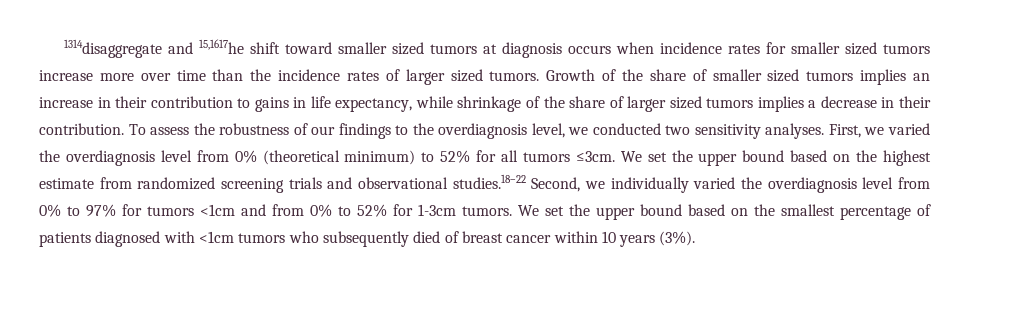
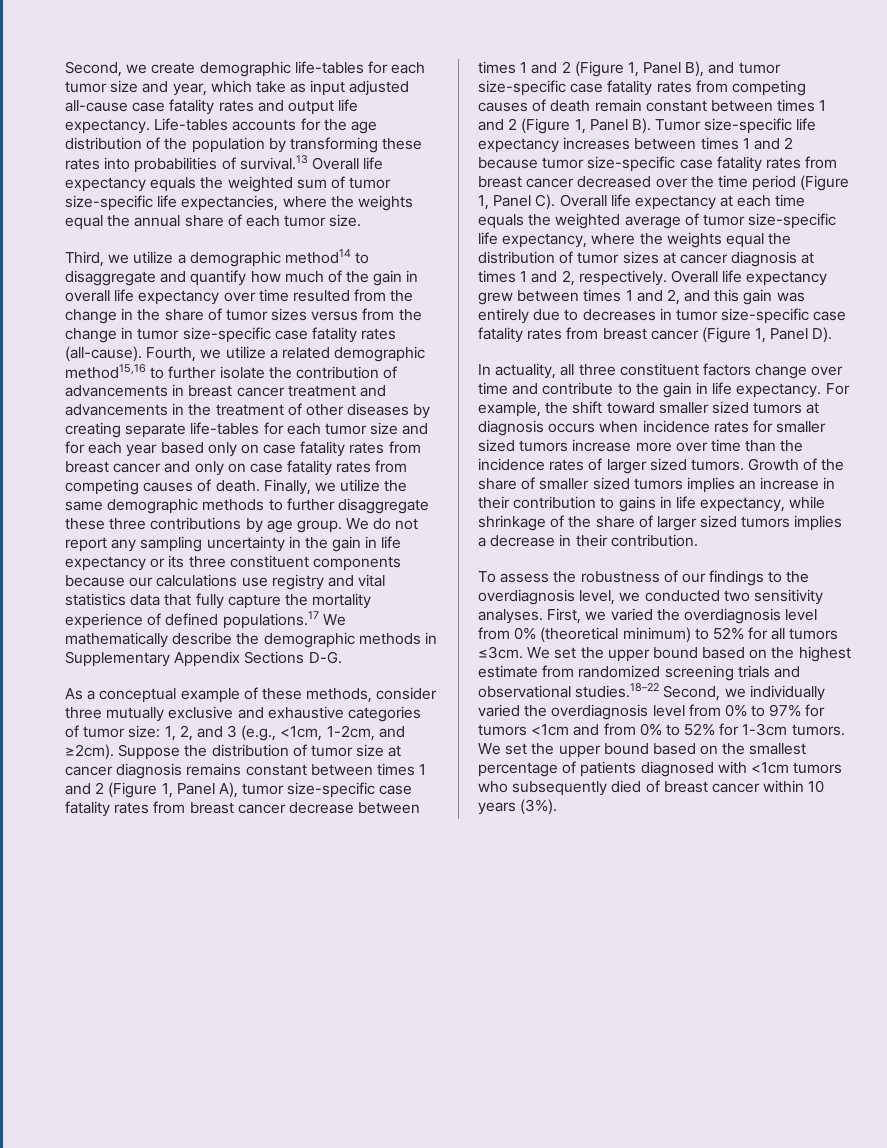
- 1314disaggregate and 15,1617he shift toward smaller sized tumors at diagnosis occurs when incidence rates for smaller sized tumors increase more over time than the incidence rates of larger sized tumors.
+ Second, we create demographic life-tables for each tumor size and year, which take as input adjusted all-cause case fatality rates and output life expectancy. Life-tables accounts for the age distribution of the population by transforming these rates into probabilities of survival.13 Overall life expectancy equals the weighted sum of tumor size-specific life expectancies, where the weights equal the annual share of each tumor size.
+ Third, we utilize a demographic method14 to disaggregate and quantify how much of the gain in overall life expectancy over time resulted from the change in the share of tumor sizes versus from the change in tumor size-specific case fatality rates (all-cause). Fourth, we utilize a related demographic method15,16 to further isolate the contribution of advancements in breast cancer treatment and advancements in the treatment of other diseases by creating separate life-tables for each tumor size and for each year based only on case fatality rates from breast cancer and only on case fatality rates from competing causes of death. Finally, we utilize the same demographic methods to further disaggregate these three contributions by age group. We do not report any sampling uncertainty in the gain in life expectancy or its three constituent components because our calculations use registry and vital statistics data that fully capture the mortality experience of defined populations.17 We mathematically describe the demographic methods in Supplementary Appendix Sections D-G.
+ As a conceptual example of these methods, consider three mutually exclusive and exhaustive categories of tumor size: 1, 2, and 3 (e.g., <1cm, 1-2cm, and ≥2cm). Suppose the distribution of tumor size at cancer diagnosis remains constant between times 1 and 2 (Figure 1, Panel A), tumor size-specific case fatality rates from breast cancer decrease between times 1 and 2 (Figure 1, Panel B), and tumor size-specific case fatality rates from competing causes of death remain constant between times 1 and 2 (Figure 1, Panel B). Tumor size-specific life expectancy increases between times 1 and 2 because tumor size-specific case fatality rates from breast cancer decreased over the time period (Figure 1, Panel C). Overall life expectancy at each time equals the weighted average of tumor size-specific life expectancy, where the weights equal the distribution of tumor sizes at cancer diagnosis at times 1 and 2, respectively. Overall life expectancy grew between times 1 and 2, and this gain was entirely due to decreases in tumor size-specific case fatality rates from breast cancer (Figure 1, Panel D).
+ In actuality, all three constituent factors change over time and contribute to the gain in life expectancy. For example, the shift toward smaller sized tumors at diagnosis occurs when incidence rates for smaller sized tumors increase more over time than the incidence rates of larger sized tumors.
- Growth of the share of smaller sized tumors implies an increase in their contribution to gains in life expectancy, while shrinkage of the share of larger sized tumors implies a decrease in their contribution. To assess the robustness of our findings to the overdiagnosis level, we conducted two sensitivity analyses.
+ Growth of the share of smaller sized tumors implies an increase in their contribution to gains in life expectancy, while shrinkage of the share of larger sized tumors implies a decrease in their contribution.
+ To assess the robustness of our findings to the overdiagnosis level, we conducted two sensitivity analyses.

